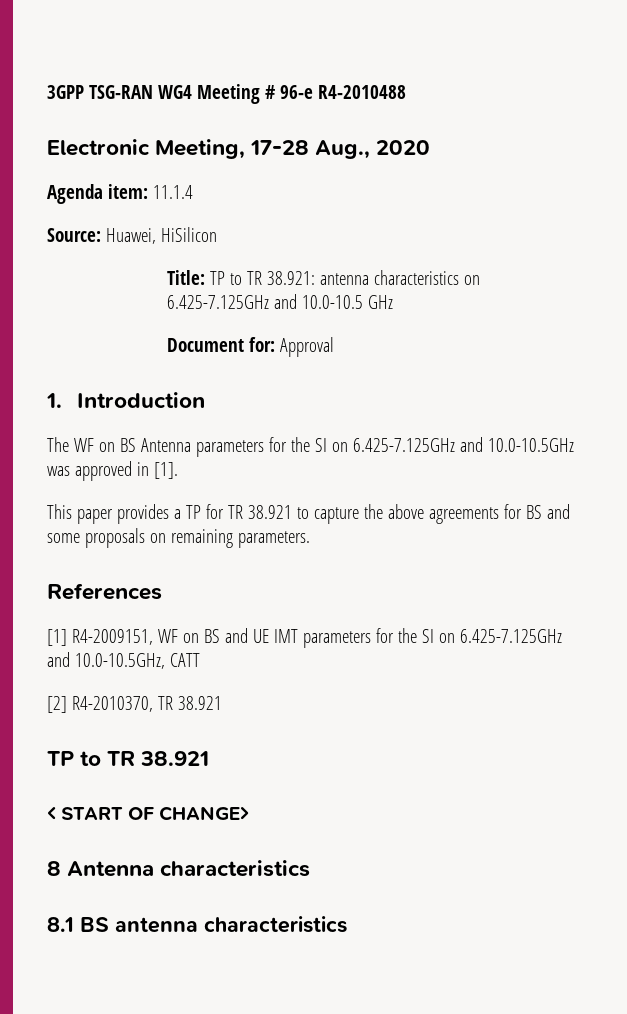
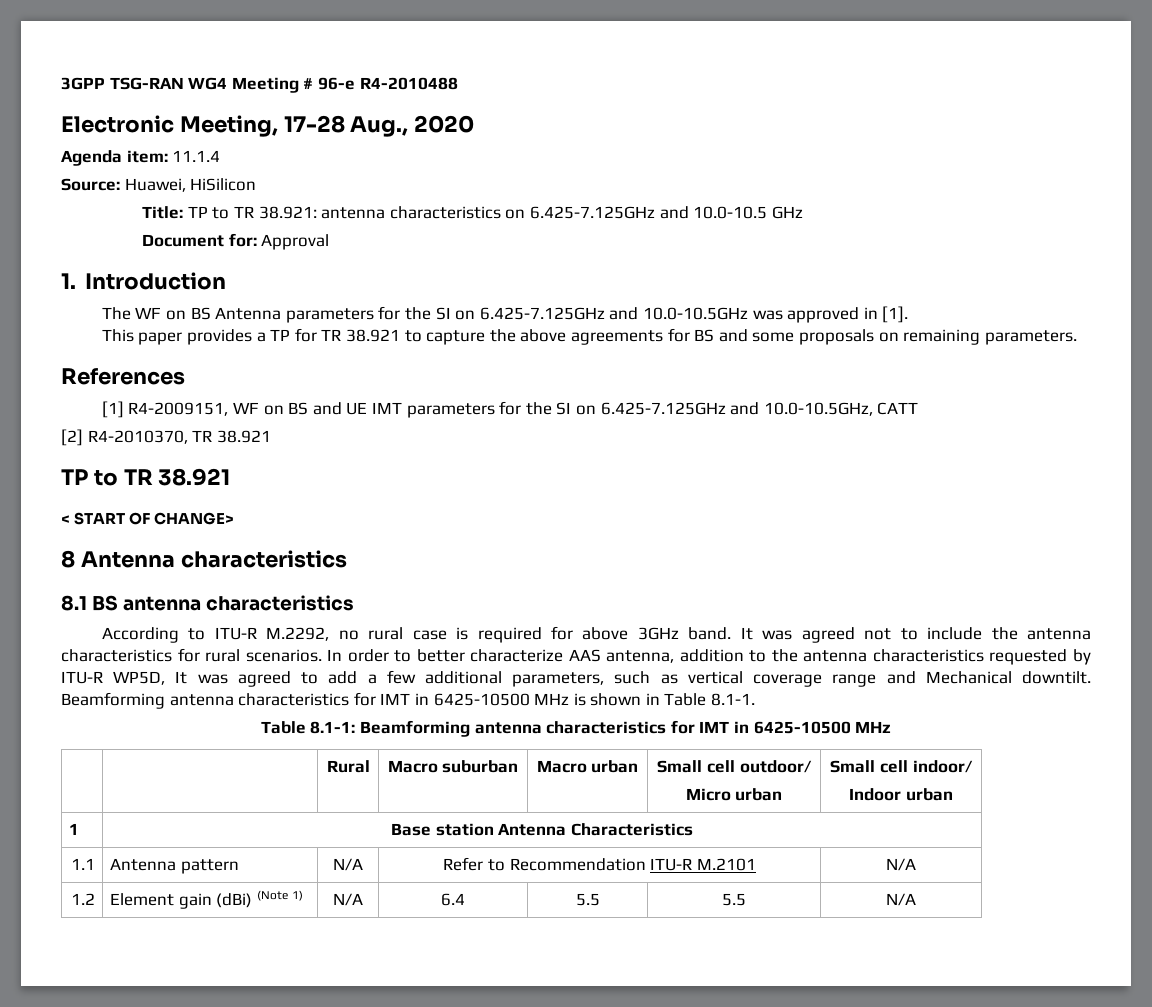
+ According to ITU-R M.2292, no rural case is required for above 3GHz band. It was agreed not to include the antenna characteristics for rural scenarios. In order to better characterize AAS antenna, addition to the antenna characteristics requested by ITU-R WP5D, It was agreed to add a few additional parameters, such as vertical coverage range and Mechanical downtilt. Beamforming antenna characteristics for IMT in 6425-10500 MHz is shown in Table 8.1-1.
+ Table 8.1-1: Beamforming antenna characteristics for IMT in 6425-10500 MHz
+ | | Rural | Macro suburban | Macro urban | Small cell outdoor/
+ Micro urban | Small cell indoor/
+ Indoor urban
+ 1 | Base station Antenna Characteristics
+ 1.1 | Antenna pattern | N/A | Refer to Recommendation ITU-R M.2101 | N/A
+ 1.2 | Element gain (dBi) (Note 1) | N/A | 6.4 | 5.5 | 5.5 | N/A

